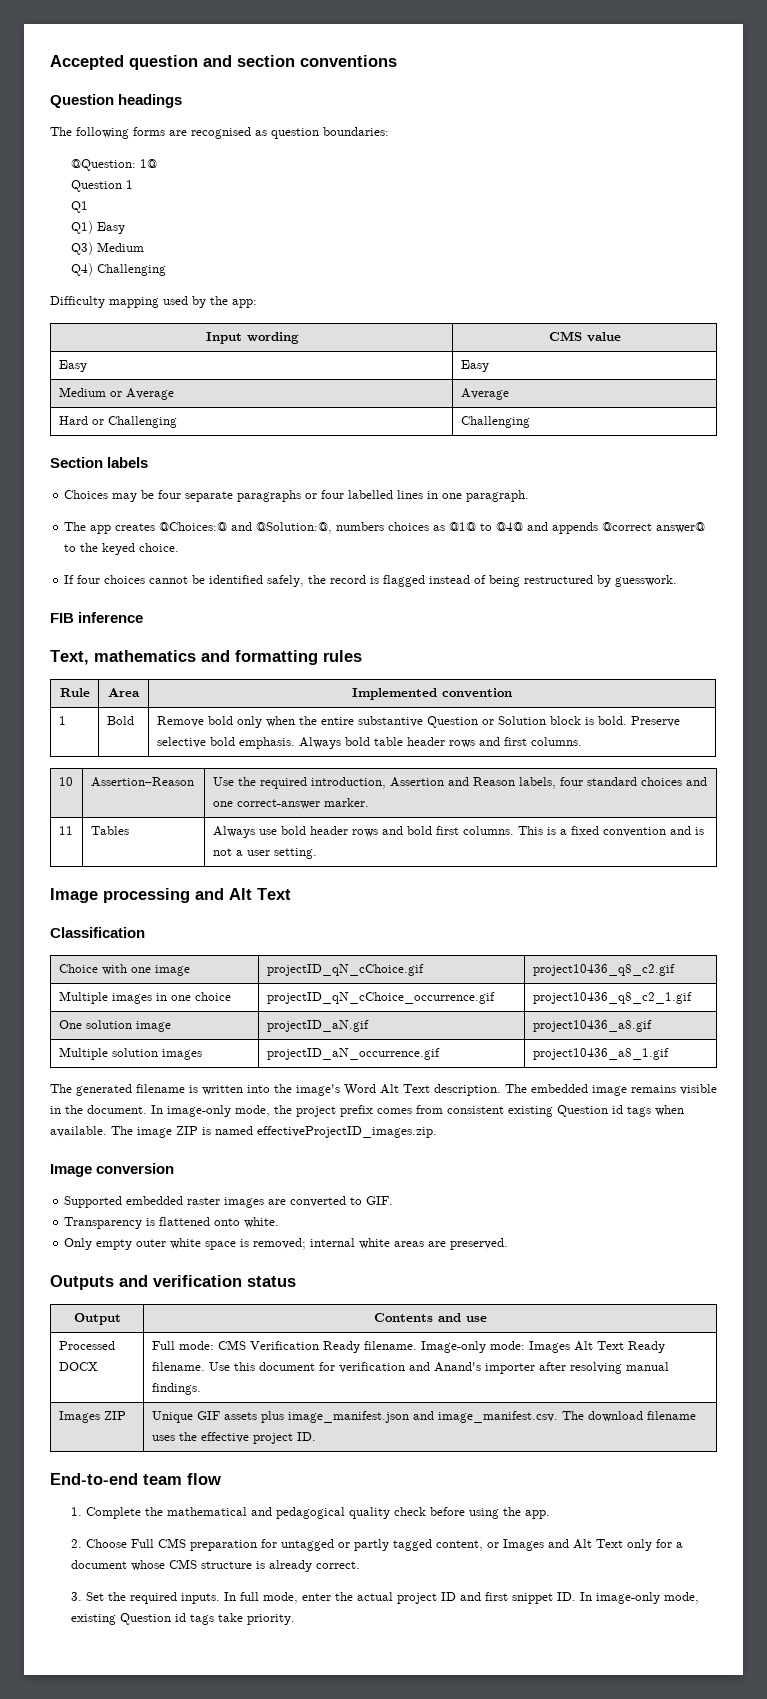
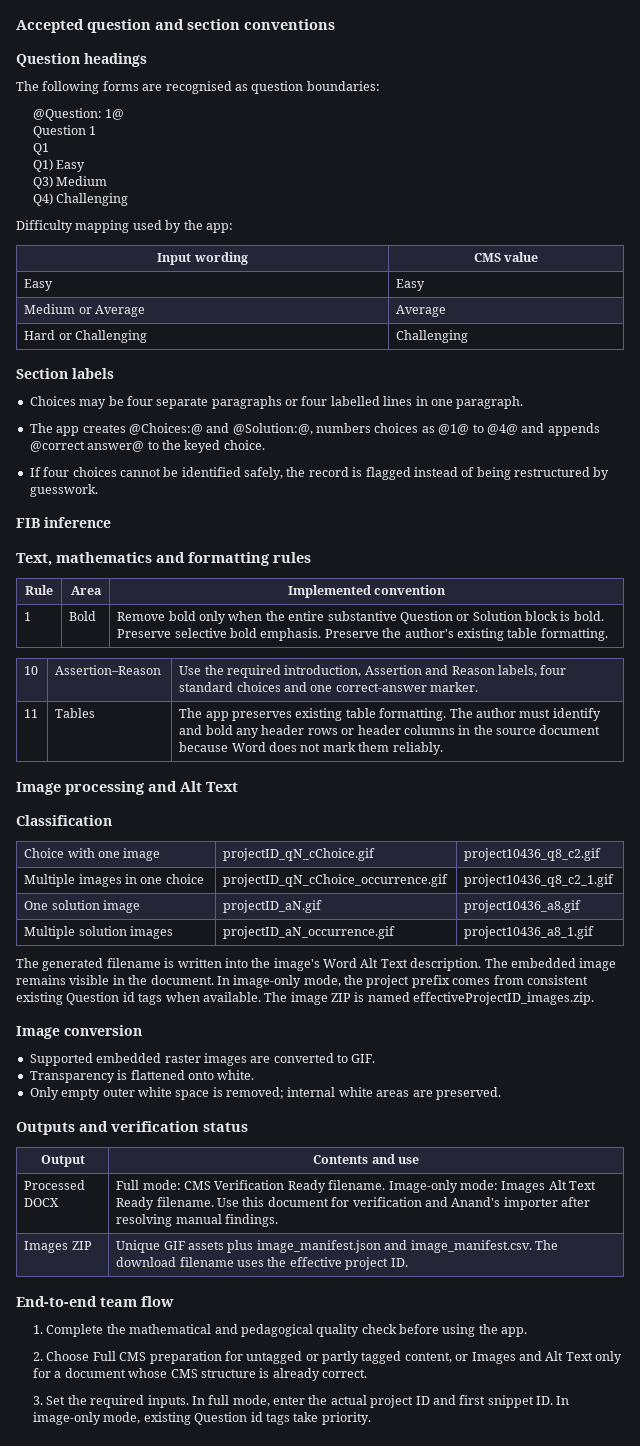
- 1 | Bold | Remove bold only when the entire substantive Question or Solution block is bold. Preserve selective bold emphasis. Always bold table header rows and first columns.
+ 1 | Bold | Remove bold only when the entire substantive Question or Solution block is bold. Preserve selective bold emphasis. Preserve the author's existing table formatting.
- 11 | Tables | Always use bold header rows and bold first columns. This is a fixed convention and is not a user setting.
+ 11 | Tables | The app preserves existing table formatting. The author must identify and bold any header rows or header columns in the source document because Word does not mark them reliably.

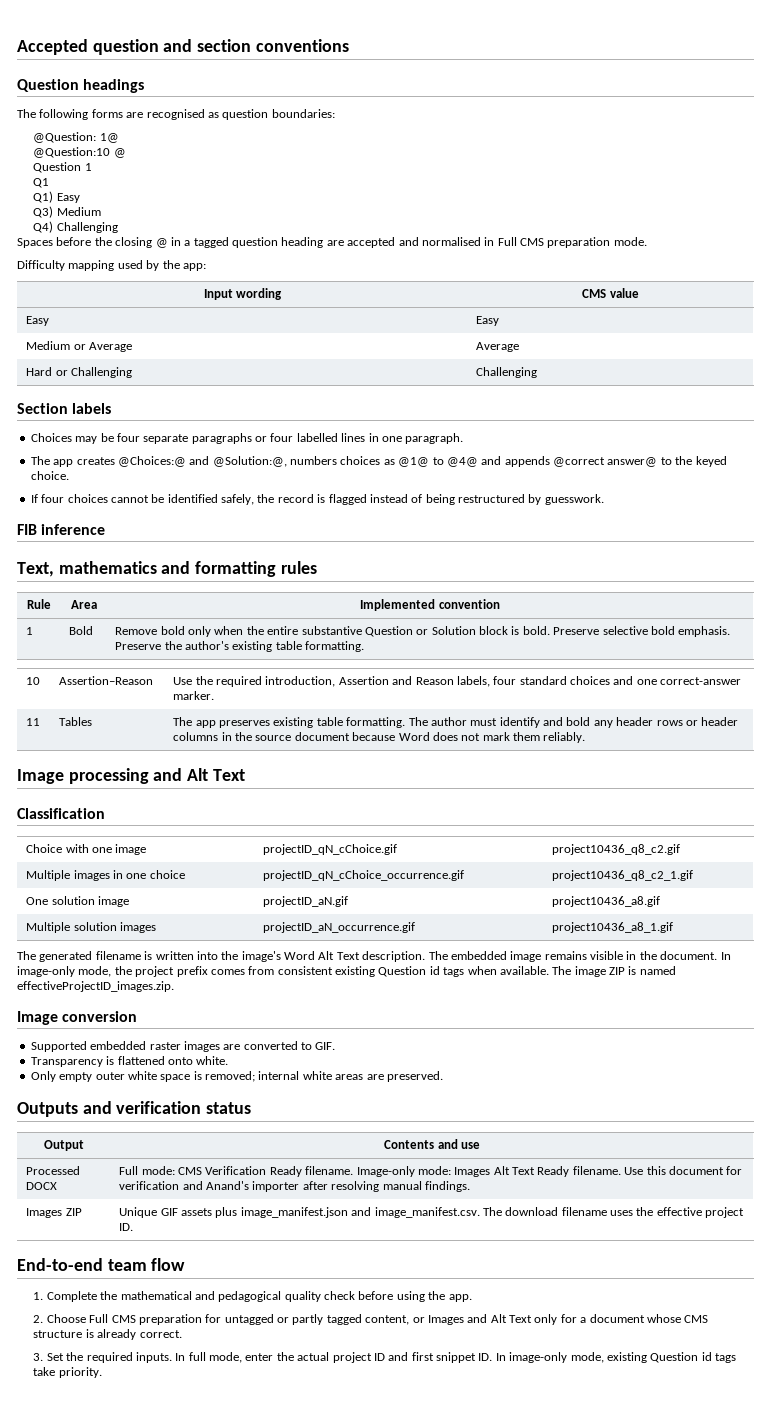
+ @Question:10 @
+ Spaces before the closing @ in a tagged question heading are accepted and normalised in Full CMS preparation mode.

